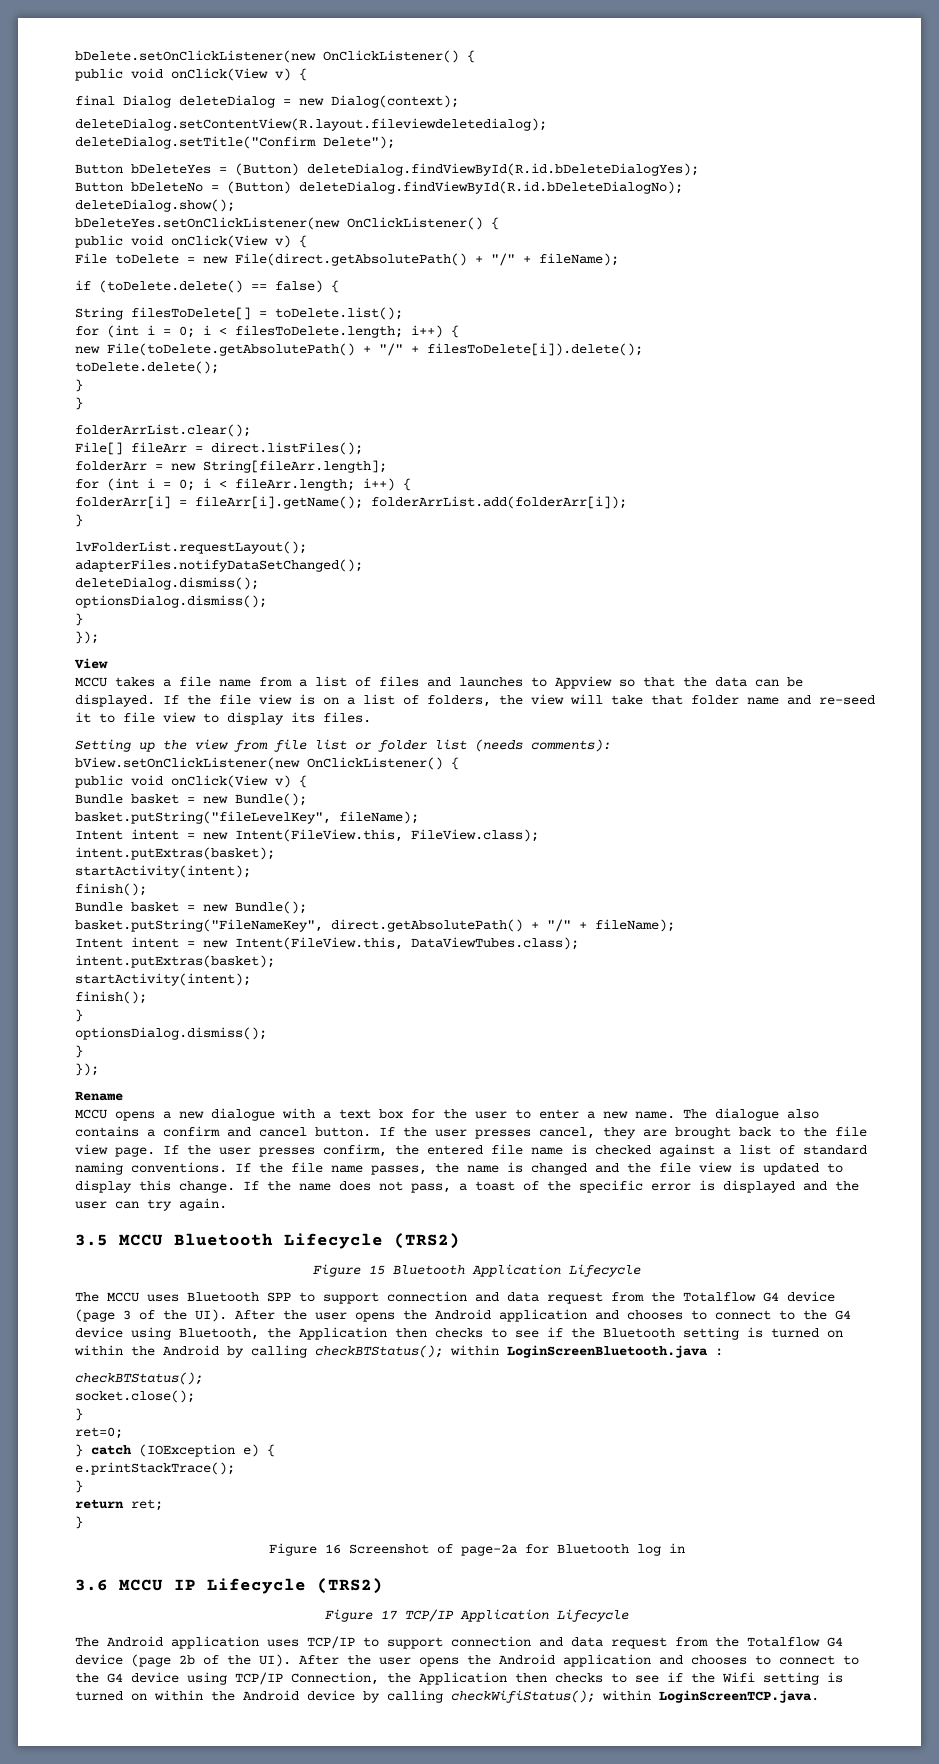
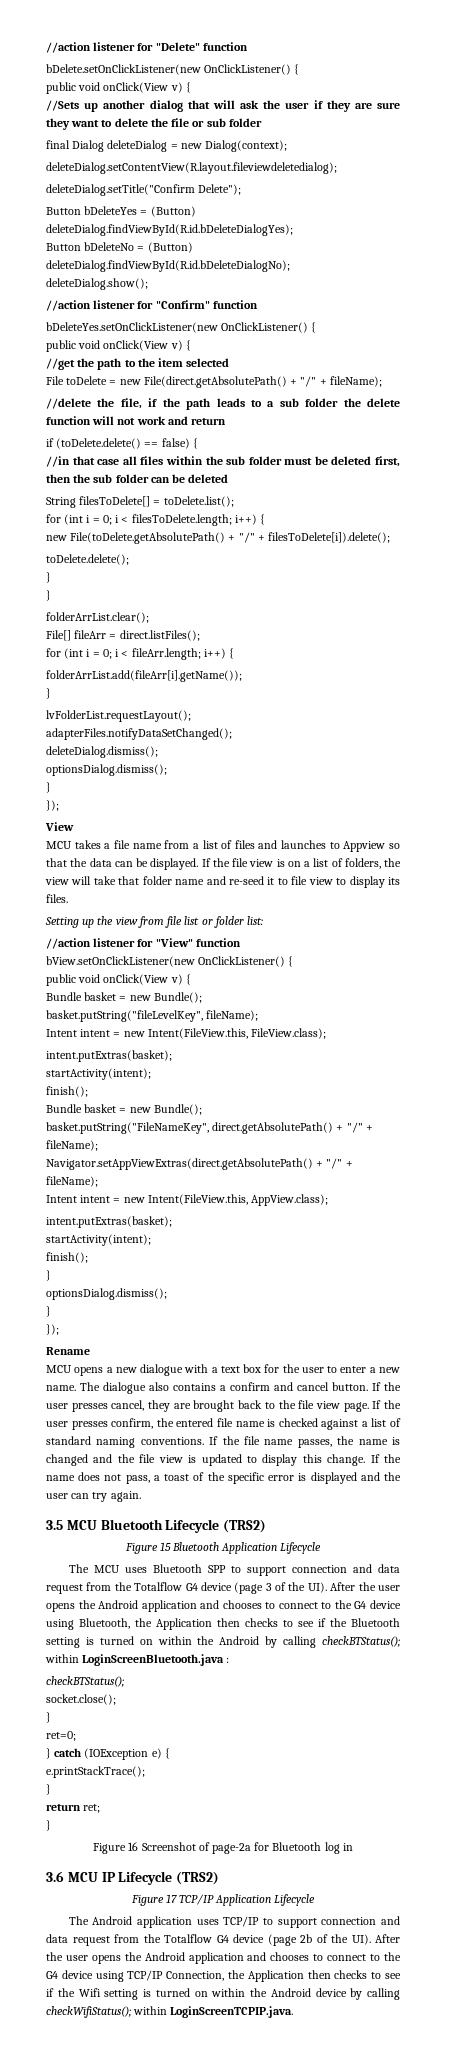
+ //action listener for "Delete" function
+ //Sets up another dialog that will ask the user if they are sure they want to delete the file or sub folder
+ //action listener for "Confirm" function
+ //get the path to the item selected
+ //delete the file, if the path leads to a sub folder the delete function will not work and return
+ //in that case all files within the sub folder must be deleted first, then the sub folder can be deleted
- folderArr = new String[fileArr.length];
- folderArr[i] = fileArr[i].getName(); folderArrList.add(folderArr[i]);
+ folderArrList.add(fileArr[i].getName());
- MCCU takes a file name from a list of files and launches to Appview so that the data can be displayed.
+ MCU takes a file name from a list of files and launches to Appview so that the data can be displayed.
- Setting up the view from file list or folder list (needs comments):
+ Setting up the view from file list or folder list:
+ //action listener for "View" function
- Intent intent = new Intent(FileView.this, DataViewTubes.class);
+ Navigator.setAppViewExtras(direct.getAbsolutePath() + "/" + fileName);
+ Intent intent = new Intent(FileView.this, AppView.class);
- MCCU opens a new dialogue with a text box for the user to enter a new name.
+ MCU opens a new dialogue with a text box for the user to enter a new name.
- 3.5 MCCU Bluetooth Lifecycle (TRS2)
+ 3.5 MCU Bluetooth Lifecycle (TRS2)
- The MCCU uses Bluetooth SPP to support connection and data request from the Totalflow G4 device (page 3 of the UI). After the user opens the Android application and chooses to connect to the G4 device using Bluetooth, the Application then checks to see if the Bluetooth setting is turned on within the Android by calling checkBTStatus(); within LoginScreenBluetooth.java :
+ The MCU uses Bluetooth SPP to support connection and data request from the Totalflow G4 device (page 3 of the UI). After the user opens the Android application and chooses to connect to the G4 device using Bluetooth, the Application then checks to see if the Bluetooth setting is turned on within the Android by calling checkBTStatus(); within LoginScreenBluetooth.java :
- 3.6 MCCU IP Lifecycle (TRS2)
+ 3.6 MCU IP Lifecycle (TRS2)
- The Android application uses TCP/IP to support connection and data request from the Totalflow G4 device (page 2b of the UI). After the user opens the Android application and chooses to connect to the G4 device using TCP/IP Connection, the Application then checks to see if the Wifi setting is turned on within the Android device by calling checkWifiStatus(); within LoginScreenTCP.java.
+ The Android application uses TCP/IP to support connection and data request from the Totalflow G4 device (page 2b of the UI). After the user opens the Android application and chooses to connect to the G4 device using TCP/IP Connection, the Application then checks to see if the Wifi setting is turned on within the Android device by calling checkWifiStatus(); within LoginScreenTCPIP.java.

